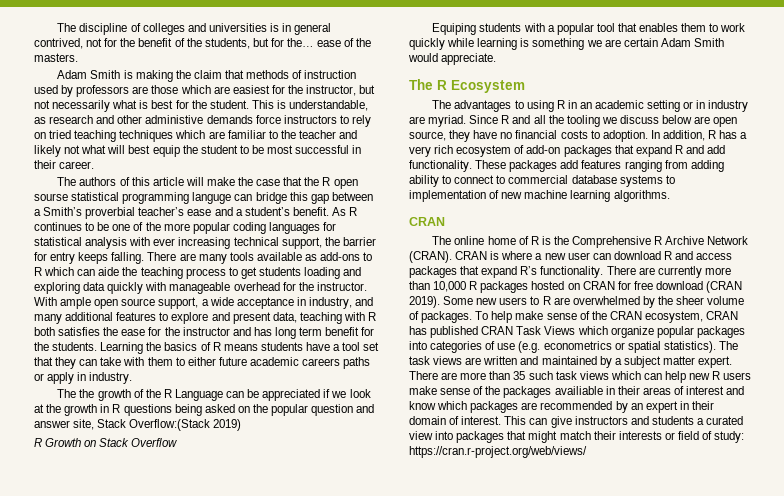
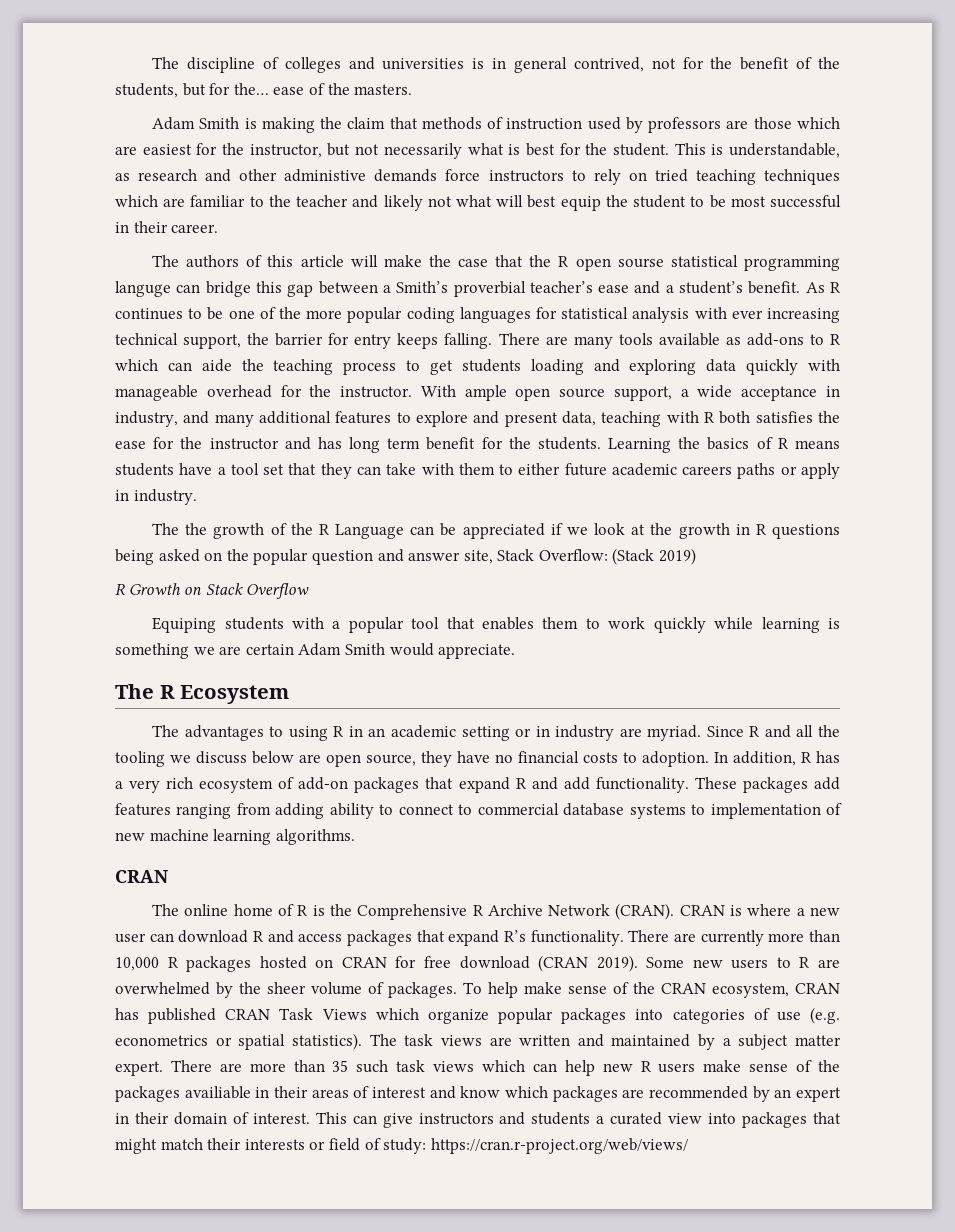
- The the growth of the R Language can be appreciated if we look at the growth in R questions being asked on the popular question and answer site, Stack Overflow:(Stack 2019)
+ The the growth of the R Language can be appreciated if we look at the growth in R questions being asked on the popular question and answer site, Stack Overflow: (Stack 2019)

